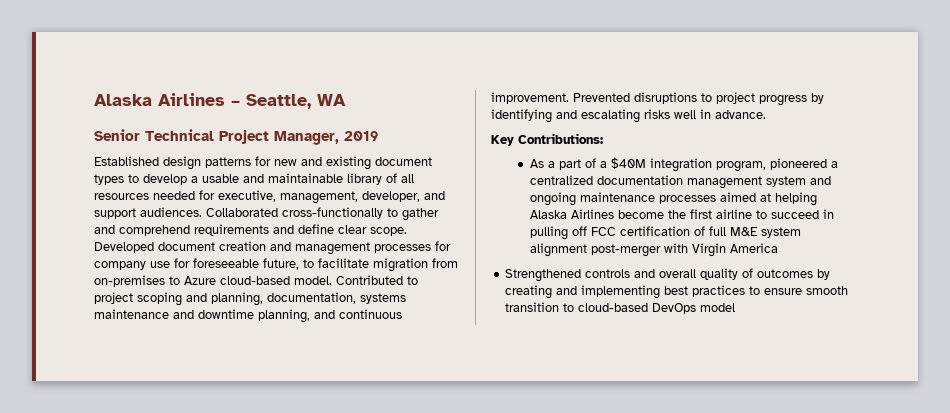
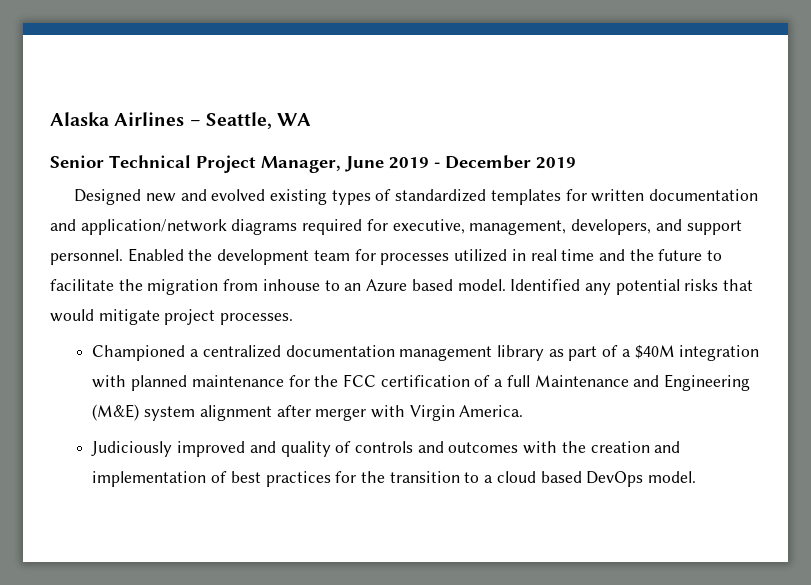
- Senior Technical Project Manager, 2019
- Established design patterns for new and existing document types to develop a usable and maintainable library of all resources needed for executive, management, developer, and support audiences. Collaborated cross-functionally to gather and comprehend requirements and define clear scope. Developed document creation and management processes for company use for foreseeable future, to facilitate migration from on-premises to Azure cloud-based model. Contributed to project scoping and planning, documentation, systems maintenance and downtime planning, and continuous improvement. Prevented disruptions to project progress by identifying and escalating risks well in advance.
- Key Contributions:
- As a part of a $40M integration program, pioneered a centralized documentation management system and ongoing maintenance processes aimed at helping Alaska Airlines become the first airline to succeed in pulling off FCC certification of full M&E system alignment post-merger with Virgin America
- Strengthened controls and overall quality of outcomes by creating and implementing best practices to ensure smooth transition to cloud-based DevOps model
+ Senior Technical Project Manager, June 2019 - December 2019
+ Designed new and evolved existing types of standardized templates for written documentation and application/network diagrams required for executive, management, developers, and support personnel. Enabled the development team for processes utilized in real time and the future to facilitate the migration from inhouse to an Azure based model. Identified any potential risks that would mitigate project processes.
+ Championed a centralized documentation management library as part of a $40M integration with planned maintenance for the FCC certification of a full Maintenance and Engineering (M&E) system alignment after merger with Virgin America.
+ Judiciously improved and quality of controls and outcomes with the creation and implementation of best practices for the transition to a cloud based DevOps model.

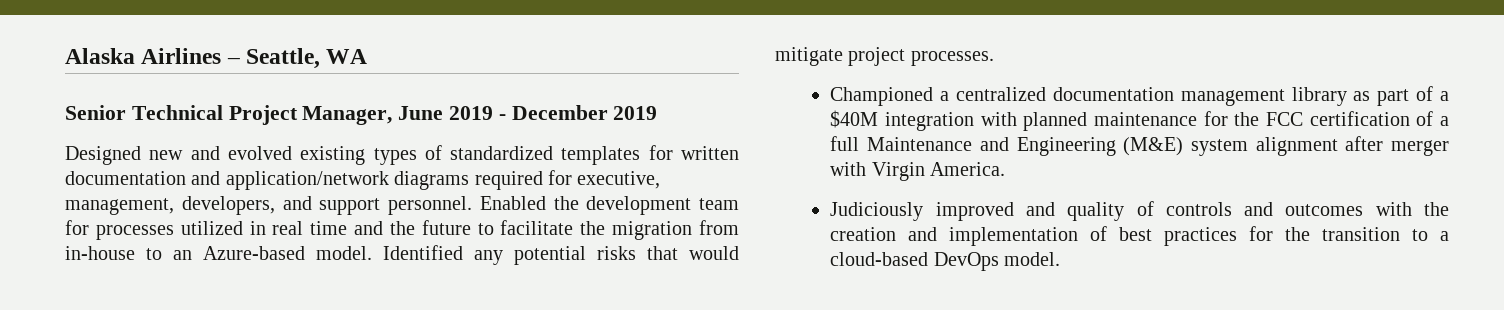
- Enabled the development team for processes utilized in real time and the future to facilitate the migration from inhouse to an Azure based model.
+ Enabled the development team for processes utilized in real time and the future to facilitate the migration from in-house to an Azure-based model.
- Judiciously improved and quality of controls and outcomes with the creation and implementation of best practices for the transition to a cloud based DevOps model.
+ Judiciously improved and quality of controls and outcomes with the creation and implementation of best practices for the transition to a cloud-based DevOps model.

